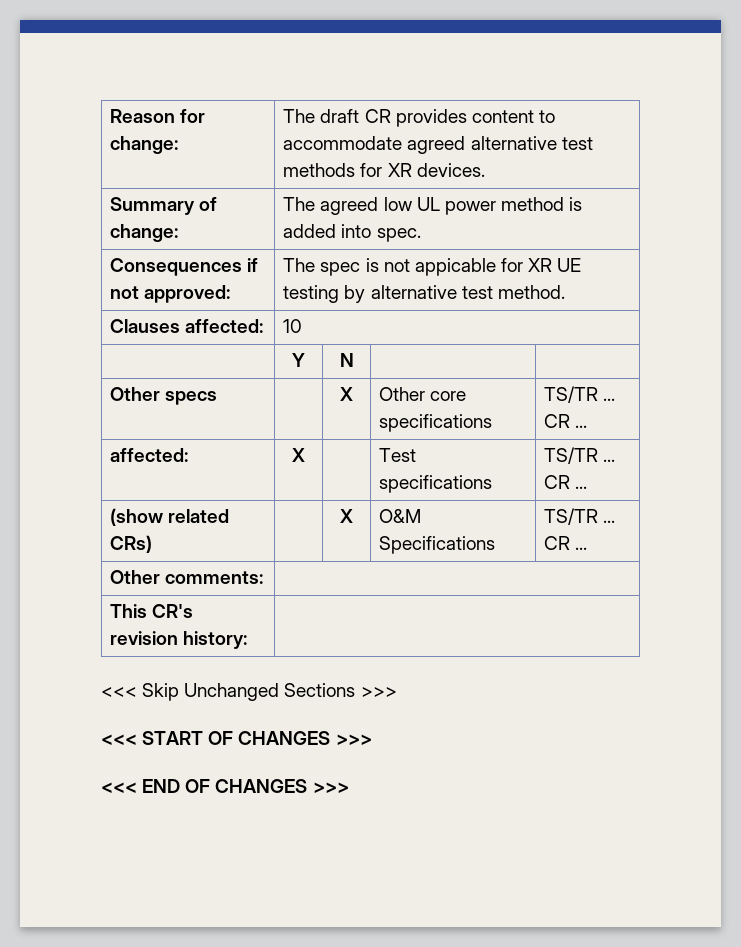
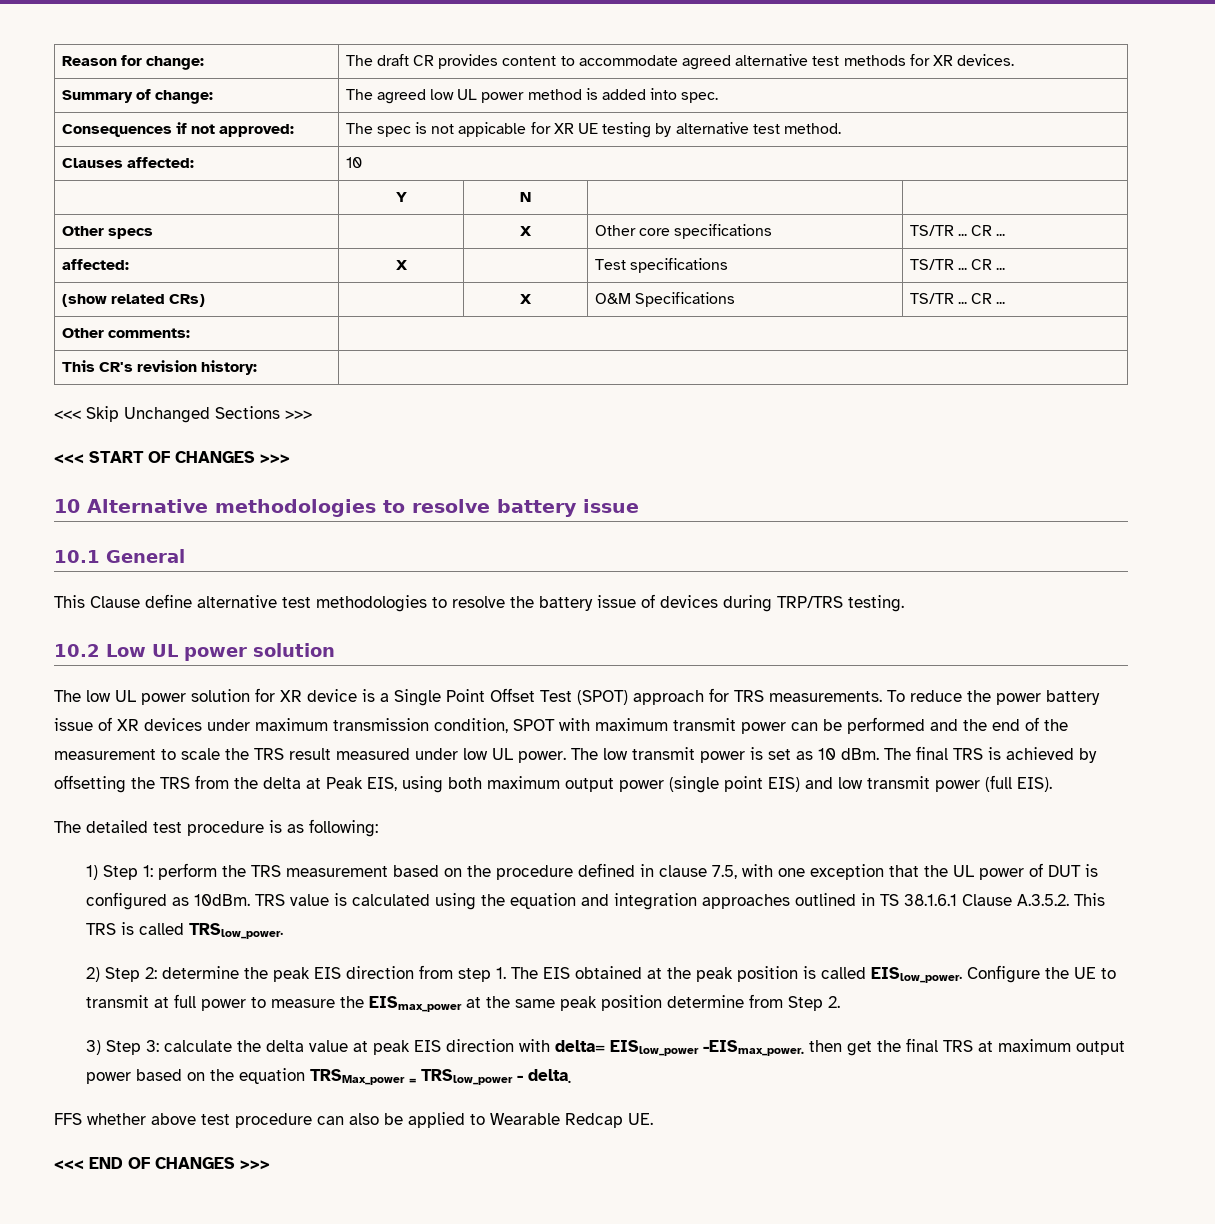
+ 10 Alternative methodologies to resolve battery issue
+ 10.1 General
+ This Clause define alternative test methodologies to resolve the battery issue of devices during TRP/TRS testing.
+ 10.2 Low UL power solution
+ The low UL power solution for XR device is a Single Point Offset Test (SPOT) approach for TRS measurements. To reduce the power battery issue of XR devices under maximum transmission condition, SPOT with maximum transmit power can be performed and the end of the measurement to scale the TRS result measured under low UL power. The low transmit power is set as 10 dBm. The final TRS is achieved by offsetting the TRS from the delta at Peak EIS, using both maximum output power (single point EIS) and low transmit power (full EIS).
+ The detailed test procedure is as following:
+ 1) Step 1: perform the TRS measurement based on the procedure defined in clause 7.5, with one exception that the UL power of DUT is configured as 10dBm. TRS value is calculated using the equation and integration approaches outlined in TS 38.1.6.1 Clause A.3.5.2. This TRS is called TRSlow_power.
+ 2) Step 2: determine the peak EIS direction from step 1. The EIS obtained at the peak position is called EISlow_power. Configure the UE to transmit at full power to measure the EISmax_power at the same peak position determine from Step 2.
+ 3) Step 3: calculate the delta value at peak EIS direction with delta= EISlow_power -EISmax_power. then get the final TRS at maximum output power based on the equation TRSMax_power = TRSlow_power - delta.
+ FFS whether above test procedure can also be applied to Wearable Redcap UE.

